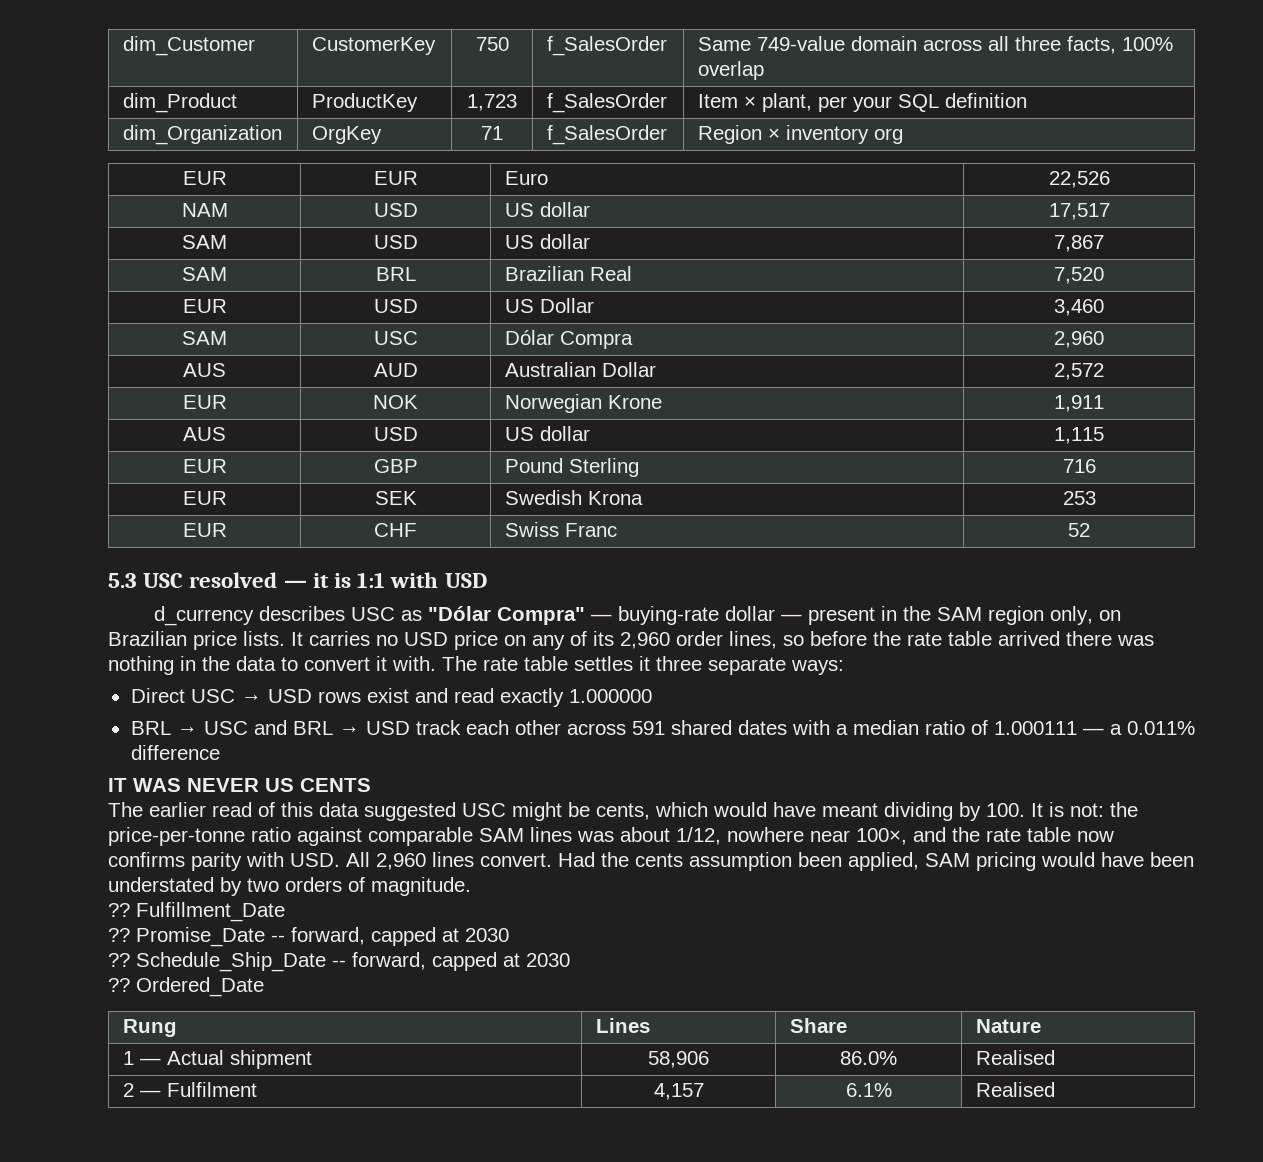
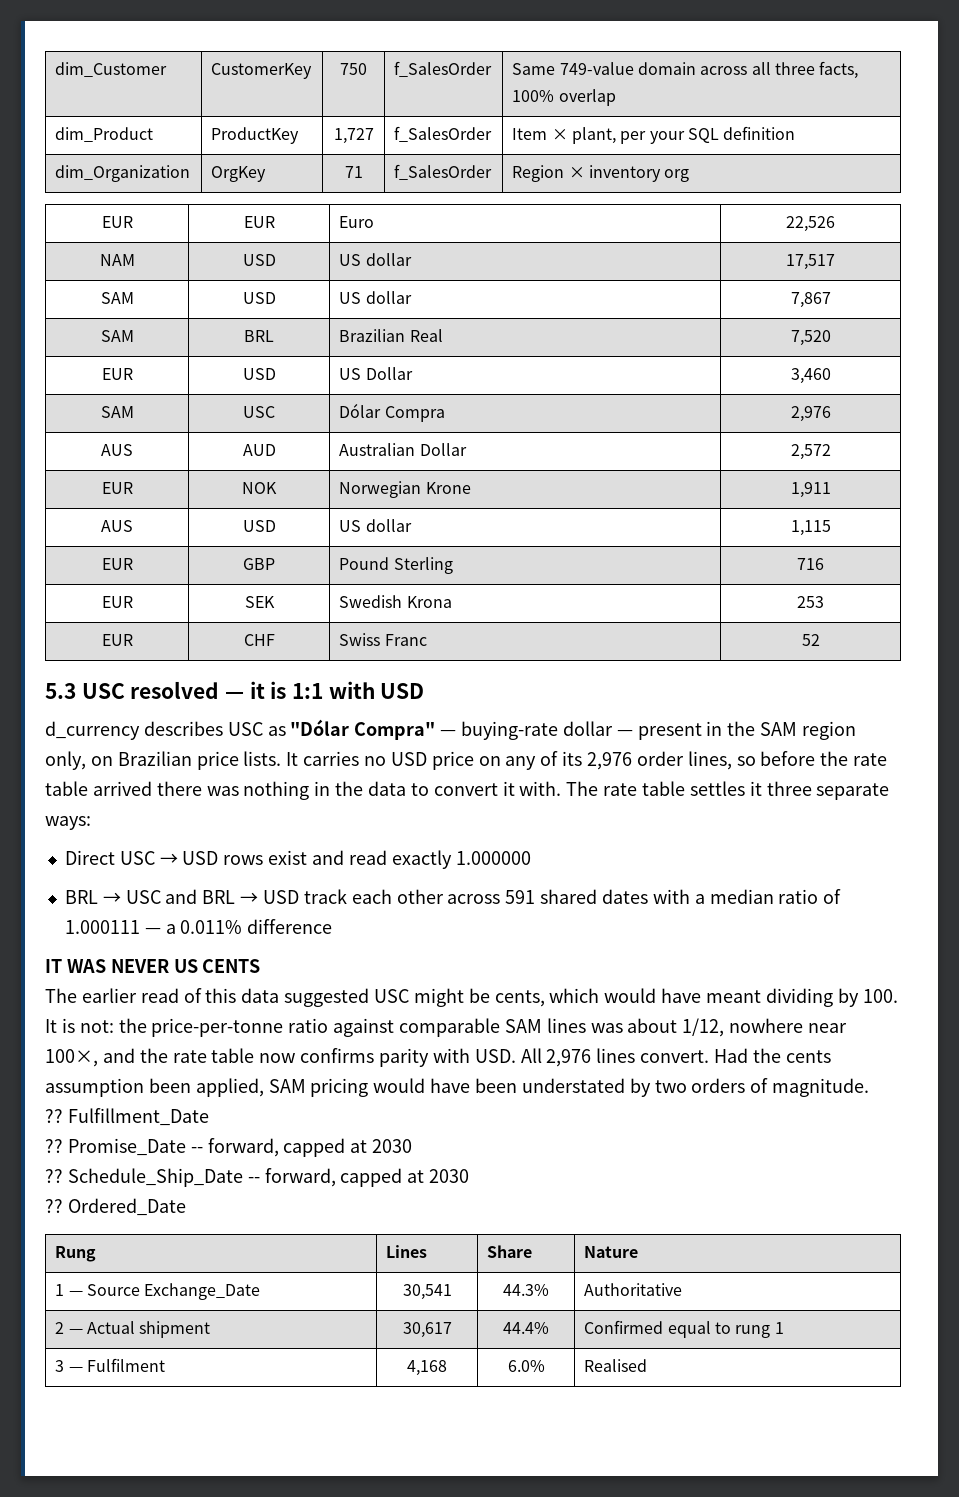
- dim_Product | ProductKey | 1,723 | f_SalesOrder | Item × plant, per your SQL definition
+ dim_Product | ProductKey | 1,727 | f_SalesOrder | Item × plant, per your SQL definition
- SAM | USC | Dólar Compra | 2,960
+ SAM | USC | Dólar Compra | 2,976
- It carries no USD price on any of its 2,960 order lines, so before the rate table arrived there was nothing in the data to convert it with.
+ It carries no USD price on any of its 2,976 order lines, so before the rate table arrived there was nothing in the data to convert it with.
- The earlier read of this data suggested USC might be cents, which would have meant dividing by 100. It is not: the price-per-tonne ratio against comparable SAM lines was about 1/12, nowhere near 100×, and the rate table now confirms parity with USD. All 2,960 lines convert.
+ The earlier read of this data suggested USC might be cents, which would have meant dividing by 100. It is not: the price-per-tonne ratio against comparable SAM lines was about 1/12, nowhere near 100×, and the rate table now confirms parity with USD. All 2,976 lines convert.
- 1 — Actual shipment | 58,906 | 86.0% | Realised
- 2 — Fulfilment | 4,157 | 6.1% | Realised
+ 1 — Source Exchange_Date | 30,541 | 44.3% | Authoritative
+ 2 — Actual shipment | 30,617 | 44.4% | Confirmed equal to rung 1
+ 3 — Fulfilment | 4,168 | 6.0% | Realised

